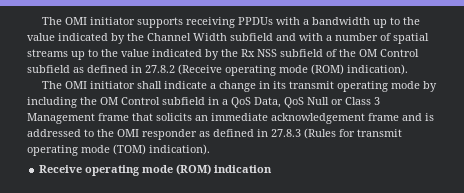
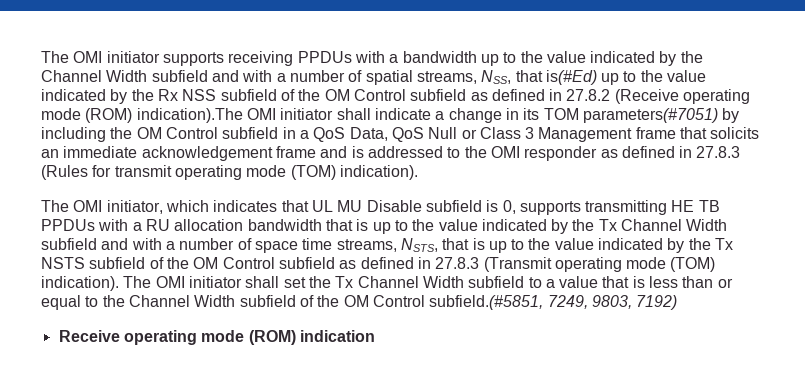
- The OMI initiator supports receiving PPDUs with a bandwidth up to the value indicated by the Channel Width subfield and with a number of spatial streams up to the value indicated by the Rx NSS subfield of the OM Control subfield as defined in 27.8.2 (Receive operating mode (ROM) indication).
- The OMI initiator shall indicate a change in its transmit operating mode by including the OM Control subfield in a QoS Data, QoS Null or Class 3 Management frame that solicits an immediate acknowledgement frame and is addressed to the OMI responder as defined in 27.8.3 (Rules for transmit operating mode (TOM) indication).
+ The OMI initiator supports receiving PPDUs with a bandwidth up to the value indicated by the Channel Width subfield and with a number of spatial streams, NSS, that is(#Ed) up to the value indicated by the Rx NSS subfield of the OM Control subfield as defined in 27.8.2 (Receive operating mode (ROM) indication).The OMI initiator shall indicate a change in its TOM parameters(#7051) by including the OM Control subfield in a QoS Data, QoS Null or Class 3 Management frame that solicits an immediate acknowledgement frame and is addressed to the OMI responder as defined in 27.8.3 (Rules for transmit operating mode (TOM) indication).
+ The OMI initiator, which indicates that UL MU Disable subfield is 0, supports transmitting HE TB PPDUs with a RU allocation bandwidth that is up to the value indicated by the Tx Channel Width subfield and with a number of space time streams, NSTS, that is up to the value indicated by the Tx NSTS subfield of the OM Control subfield as defined in 27.8.3 (Transmit operating mode (TOM) indication). The OMI initiator shall set the Tx Channel Width subfield to a value that is less than or equal to the Channel Width subfield of the OM Control subfield.(#5851, 7249, 9803, 7192)

